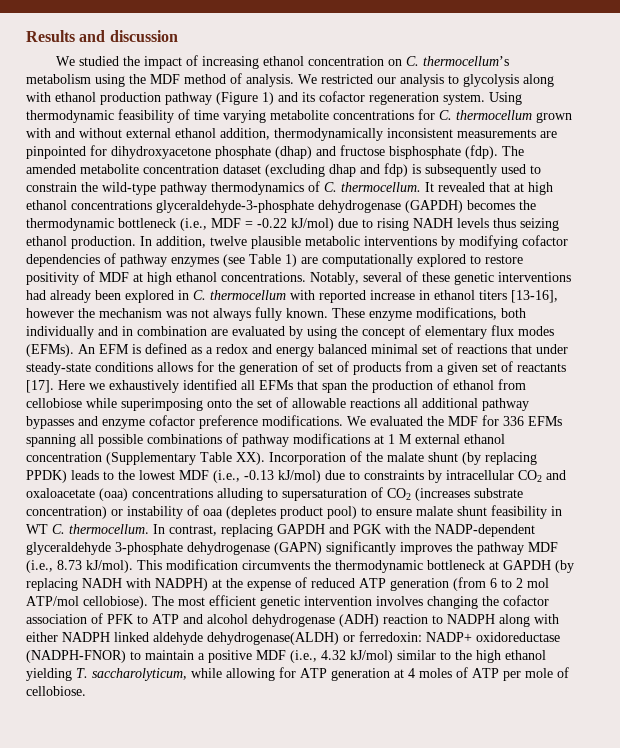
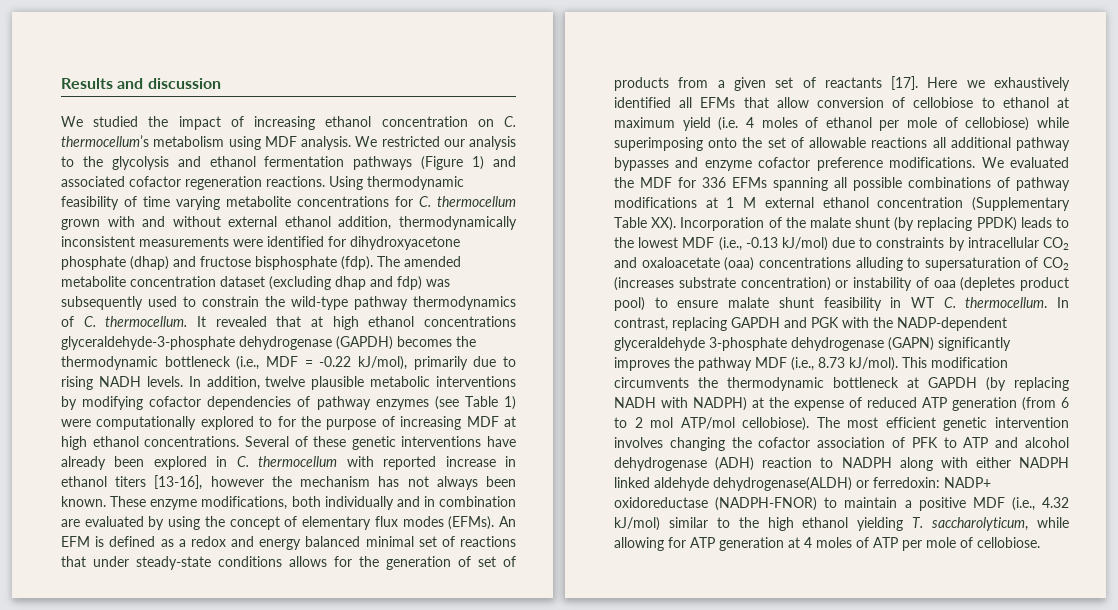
- We studied the impact of increasing ethanol concentration on C. thermocellum’s metabolism using the MDF method of analysis.
+ We studied the impact of increasing ethanol concentration on C. thermocellum’s metabolism using MDF analysis.
- We restricted our analysis to glycolysis along with ethanol production pathway (Figure 1) and its cofactor regeneration system.
+ We restricted our analysis to the glycolysis and ethanol fermentation pathways (Figure 1) and associated cofactor regeneration reactions.
- Using thermodynamic feasibility of time varying metabolite concentrations for C. thermocellum grown with and without external ethanol addition, thermodynamically inconsistent measurements are pinpointed for dihydroxyacetone phosphate (dhap) and fructose bisphosphate (fdp).
+ Using thermodynamic feasibility of time varying metabolite concentrations for C. thermocellum grown with and without external ethanol addition, thermodynamically inconsistent measurements were identified for dihydroxyacetone phosphate (dhap) and fructose bisphosphate (fdp).
- The amended metabolite concentration dataset (excluding dhap and fdp) is subsequently used to constrain the wild-type pathway thermodynamics of C. thermocellum.
+ The amended metabolite concentration dataset (excluding dhap and fdp) was subsequently used to constrain the wild-type pathway thermodynamics of C. thermocellum.
- It revealed that at high ethanol concentrations glyceraldehyde-3-phosphate dehydrogenase (GAPDH) becomes the thermodynamic bottleneck (i.e., MDF = -0.22 kJ/mol) due to rising NADH levels thus seizing ethanol production.
+ It revealed that at high ethanol concentrations glyceraldehyde-3-phosphate dehydrogenase (GAPDH) becomes the thermodynamic bottleneck (i.e., MDF = -0.22 kJ/mol), primarily due to rising NADH levels.
- In addition, twelve plausible metabolic interventions by modifying cofactor dependencies of pathway enzymes (see Table 1) are computationally explored to restore positivity of MDF at high ethanol concentrations.
+ In addition, twelve plausible metabolic interventions by modifying cofactor dependencies of pathway enzymes (see Table 1) were computationally explored to for the purpose of increasing MDF at high ethanol concentrations.
- Notably, several of these genetic interventions had already been explored in C. thermocellum with reported increase in ethanol titers [13-16], however the mechanism was not always fully known.
+ Several of these genetic interventions have already been explored in C. thermocellum with reported increase in ethanol titers [13-16], however the mechanism has not always been known.
- Here we exhaustively identified all EFMs that span the production of ethanol from cellobiose while superimposing onto the set of allowable reactions all additional pathway bypasses and enzyme cofactor preference modifications.
+ Here we exhaustively identified all EFMs that allow conversion of cellobiose to ethanol at maximum yield (i.e. 4 moles of ethanol per mole of cellobiose) while superimposing onto the set of allowable reactions all additional pathway bypasses and enzyme cofactor preference modifications.

